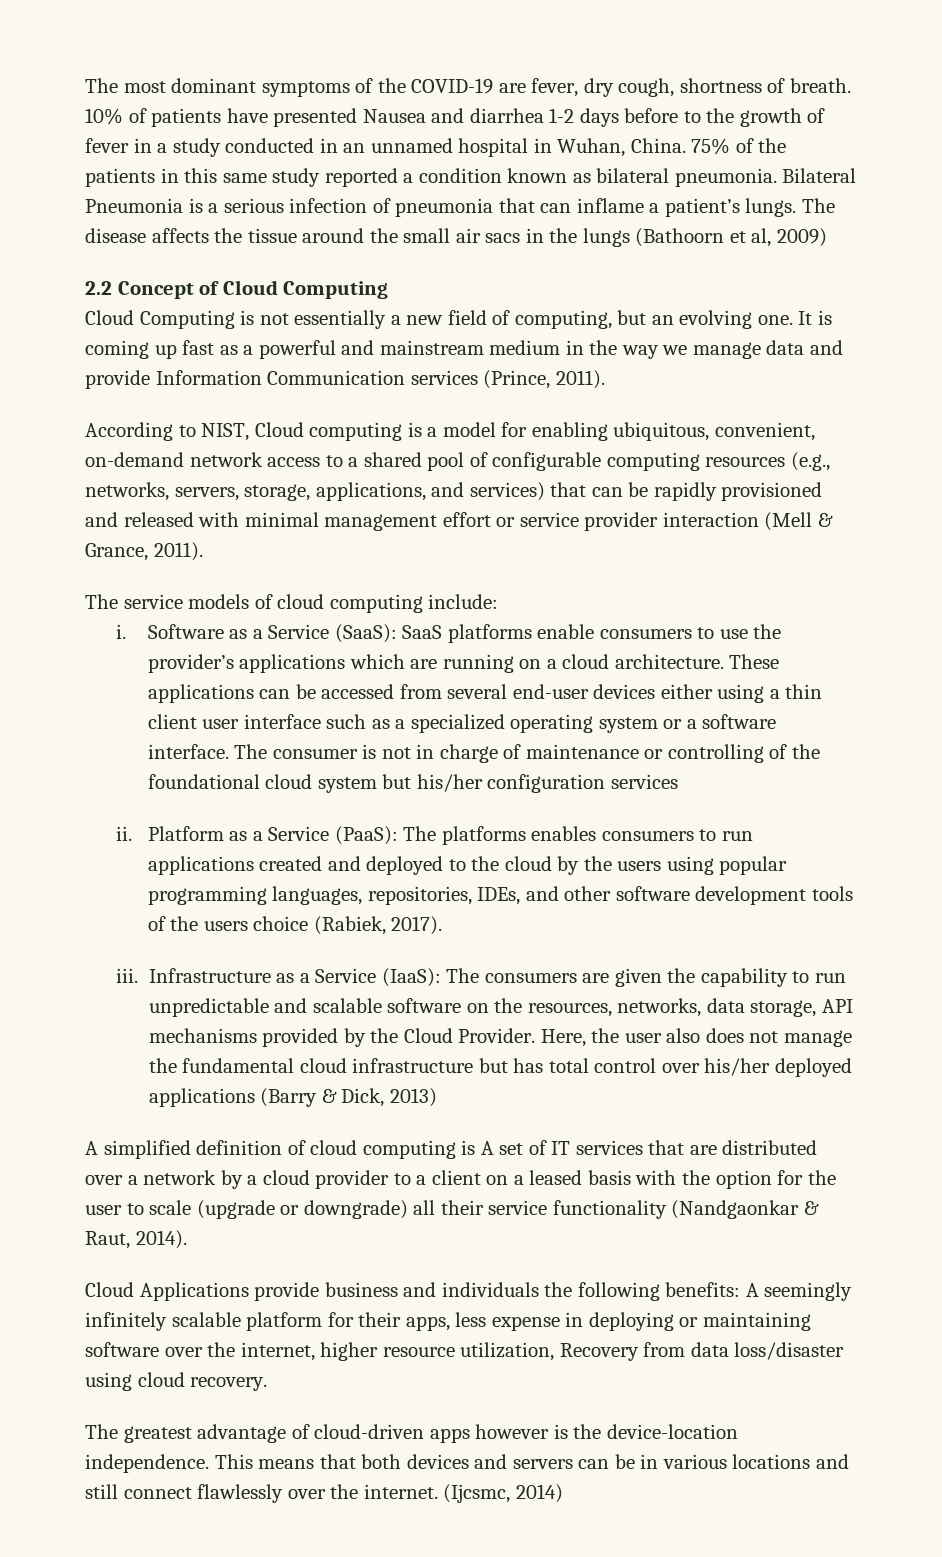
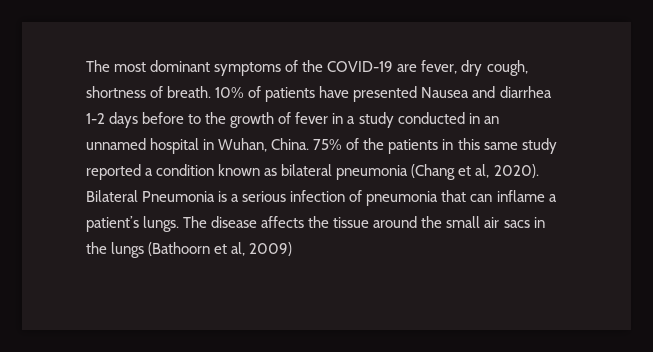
- 75% of the patients in this same study reported a condition known as bilateral pneumonia.
+ 75% of the patients in this same study reported a condition known as bilateral pneumonia (Chang et al, 2020).
- 2.2 Concept of Cloud Computing
- Cloud Computing is not essentially a new field of computing, but an evolving one. It is coming up fast as a powerful and mainstream medium in the way we manage data and provide Information Communication services (Prince, 2011).
- According to NIST, Cloud computing is a model for enabling ubiquitous, convenient, on-demand network access to a shared pool of configurable computing resources (e.g., networks, servers, storage, applications, and services) that can be rapidly provisioned and released with minimal management effort or service provider interaction (Mell & Grance, 2011).
- The service models of cloud computing include:
- i. Software as a Service (SaaS): SaaS platforms enable consumers to use the provider’s applications which are running on a cloud architecture. These applications can be accessed from several end-user devices either using a thin client user interface such as a specialized operating system or a software interface. The consumer is not in charge of maintenance or controlling of the foundational cloud system but his/her configuration services
- ii. Platform as a Service (PaaS): The platforms enables consumers to run applications created and deployed to the cloud by the users using popular programming languages, repositories, IDEs, and other software development tools of the users choice (Rabiek, 2017).
- iii. Infrastructure as a Service (IaaS): The consumers are given the capability to run unpredictable and scalable software on the resources, networks, data storage, API mechanisms provided by the Cloud Provider. Here, the user also does not manage the fundamental cloud infrastructure but has total control over his/her deployed applications (Barry & Dick, 2013)
- A simplified definition of cloud computing is A set of IT services that are distributed over a network by a cloud provider to a client on a leased basis with the option for the user to scale (upgrade or downgrade) all their service functionality (Nandgaonkar & Raut, 2014).
- Cloud Applications provide business and individuals the following benefits: A seemingly infinitely scalable platform for their apps, less expense in deploying or maintaining software over the internet, higher resource utilization, Recovery from data loss/disaster using cloud recovery.
- The greatest advantage of cloud-driven apps however is the device-location independence. This means that both devices and servers can be in various locations and still connect flawlessly over the internet. (Ijcsmc, 2014)

